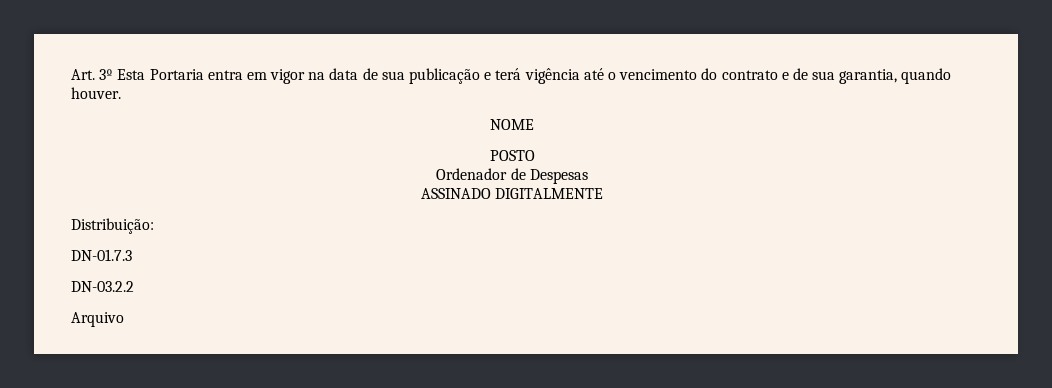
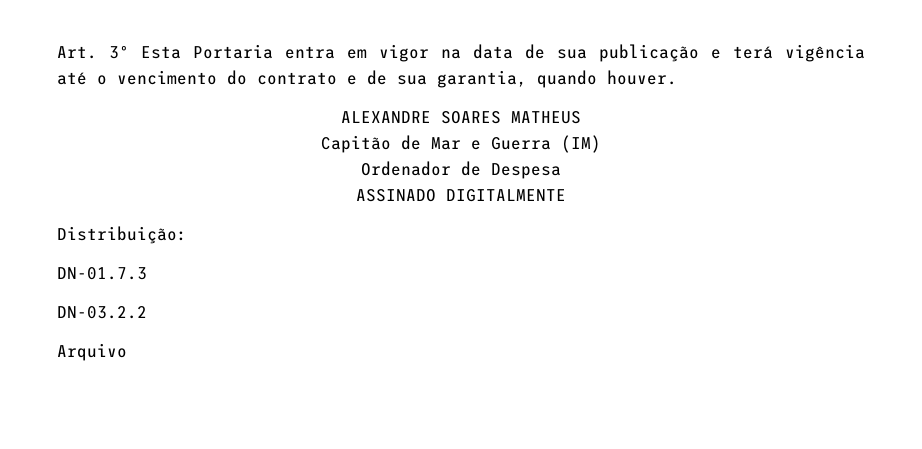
- NOME
- POSTO
+ ALEXANDRE SOARES MATHEUS
+ Capitão de Mar e Guerra (IM)
- Ordenador de Despesas
+ Ordenador de Despesa

